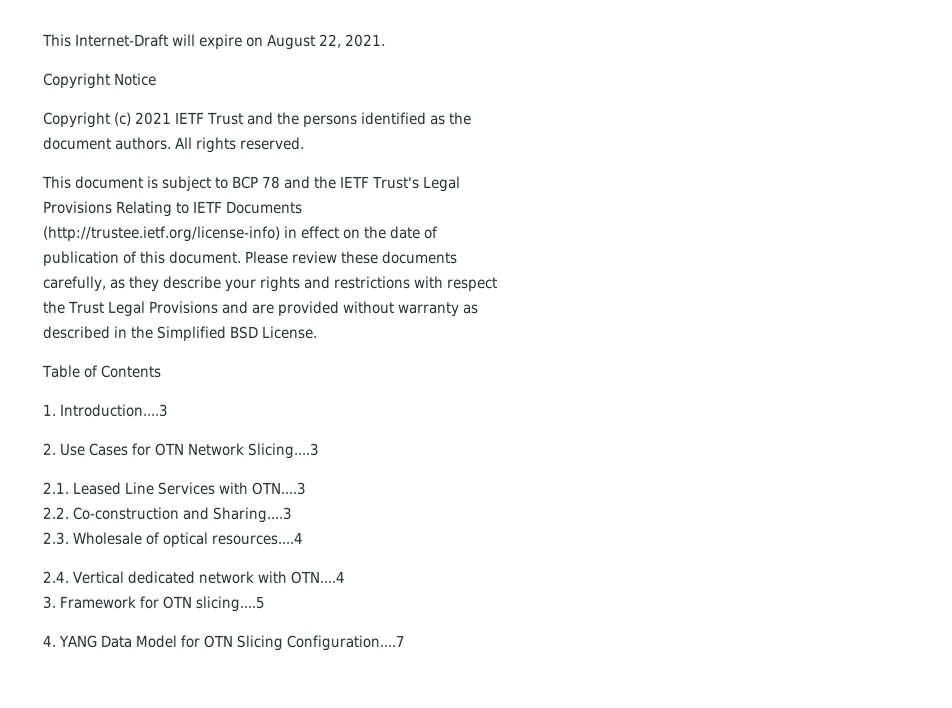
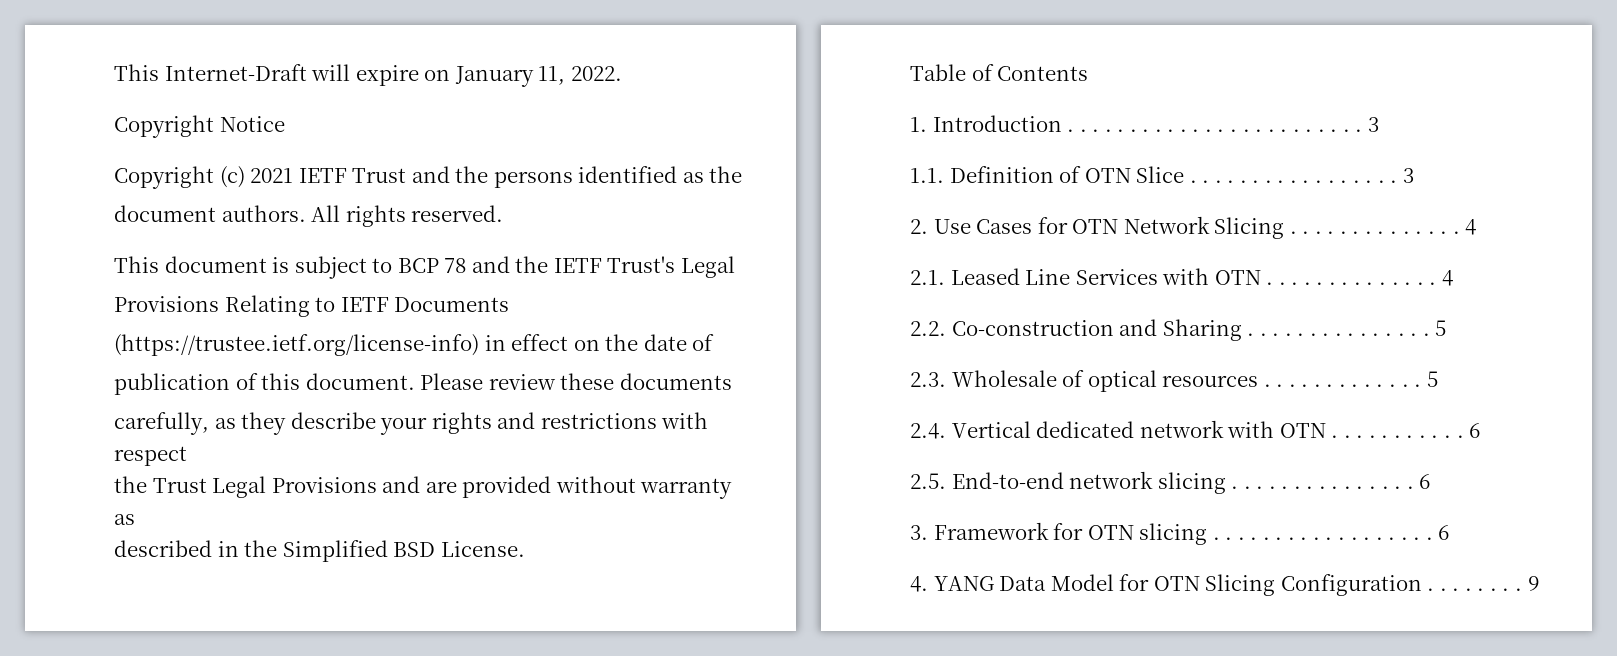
- This Internet-Draft will expire on August 22, 2021.
+ This Internet-Draft will expire on January 11, 2022.
- (http://trustee.ietf.org/license-info) in effect on the date of
+ (https://trustee.ietf.org/license-info) in effect on the date of
- 1. Introduction....3
+ 1. Introduction . . . . . . . . . . . . . . . . . . . . . . . . 3
+ 1.1. Definition of OTN Slice . . . . . . . . . . . . . . . . . 3
- 2. Use Cases for OTN Network Slicing....3
+ 2. Use Cases for OTN Network Slicing . . . . . . . . . . . . . . 4
- 2.1. Leased Line Services with OTN....3
- 2.2. Co-construction and Sharing....3
- 2.3. Wholesale of optical resources....4
+ 2.1. Leased Line Services with OTN . . . . . . . . . . . . . . 4
+ 2.2. Co-construction and Sharing . . . . . . . . . . . . . . . 5
+ 2.3. Wholesale of optical resources . . . . . . . . . . . . . 5
- 2.4. Vertical dedicated network with OTN....4
- 3. Framework for OTN slicing....5
+ 2.4. Vertical dedicated network with OTN . . . . . . . . . . . 6
+ 2.5. End-to-end network slicing . . . . . . . . . . . . . . . 6
+ 3. Framework for OTN slicing . . . . . . . . . . . . . . . . . . 6
- 4. YANG Data Model for OTN Slicing Configuration....7
+ 4. YANG Data Model for OTN Slicing Configuration . . . . . . . . 9

